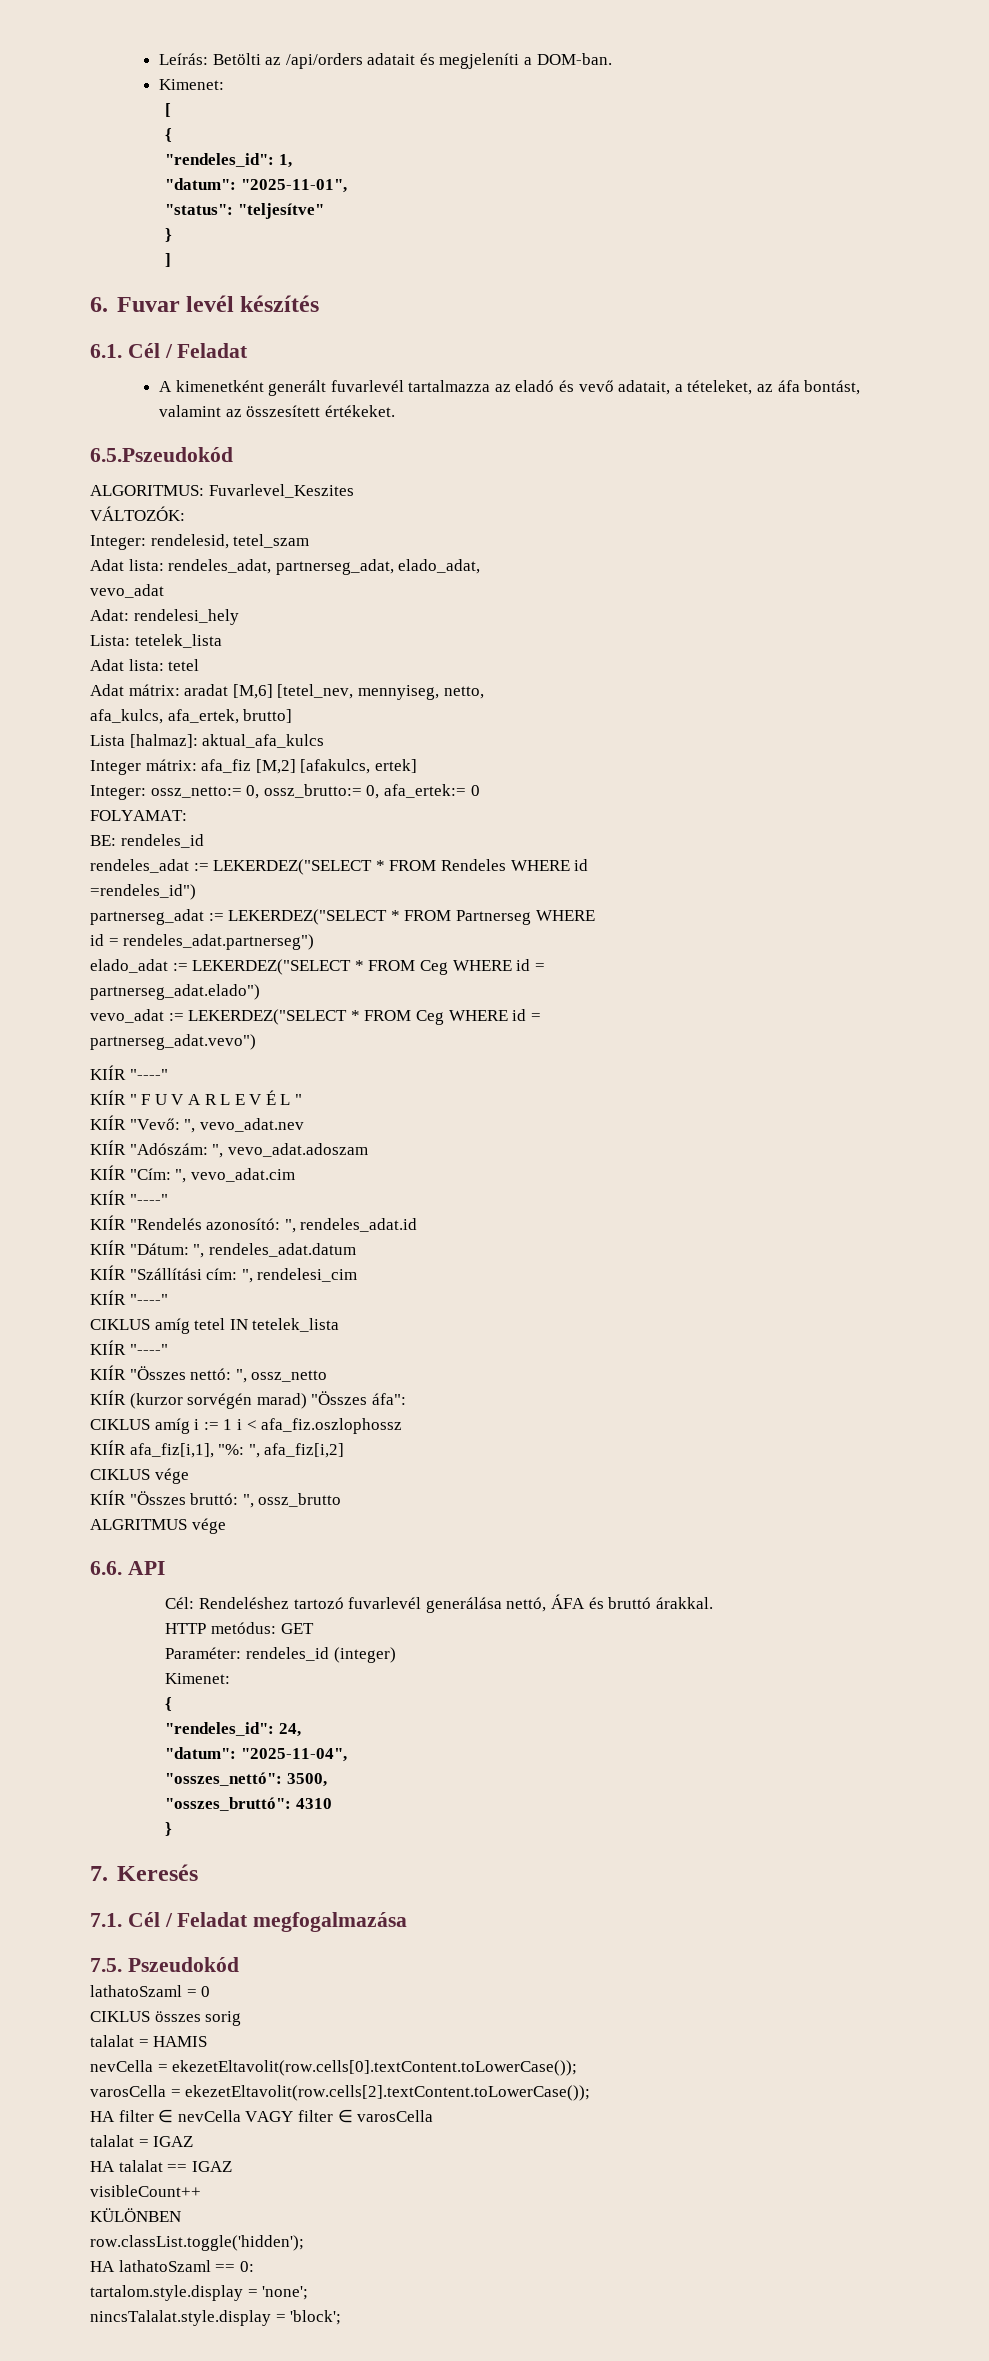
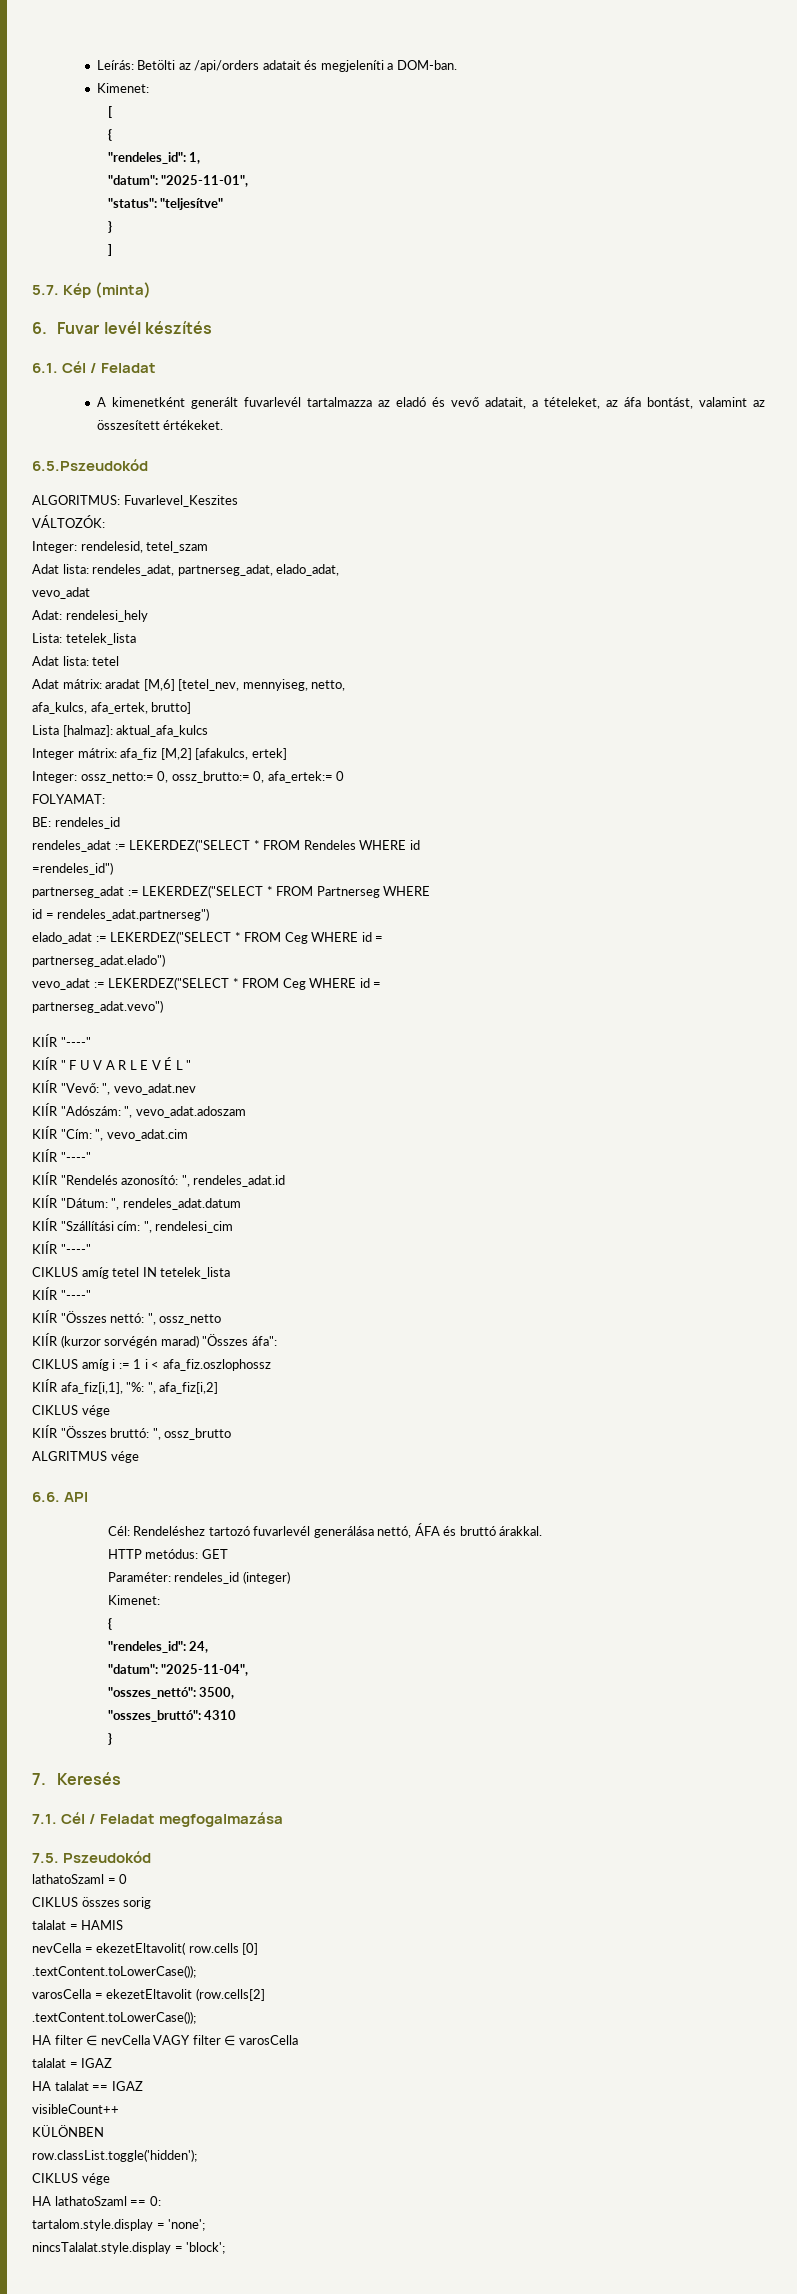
+ 5.7. Kép (minta)
- nevCella = ekezetEltavolit(row.cells[0].textContent.toLowerCase());
+ nevCella = ekezetEltavolit( row.cells [0]
+ .textContent.toLowerCase());
- varosCella = ekezetEltavolit(row.cells[2].textContent.toLowerCase());
+ varosCella = ekezetEltavolit (row.cells[2]
+ .textContent.toLowerCase());
  row.classList.toggle('hidden');
+ CIKLUS vége

